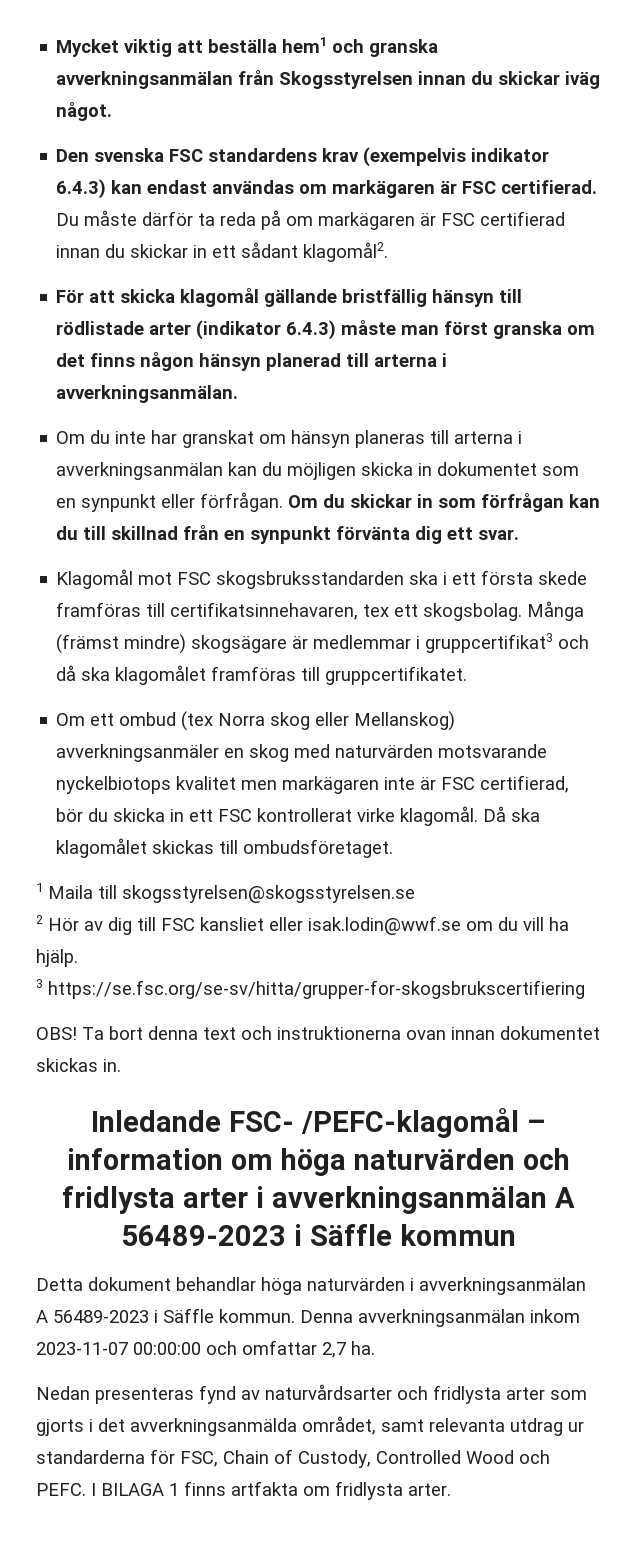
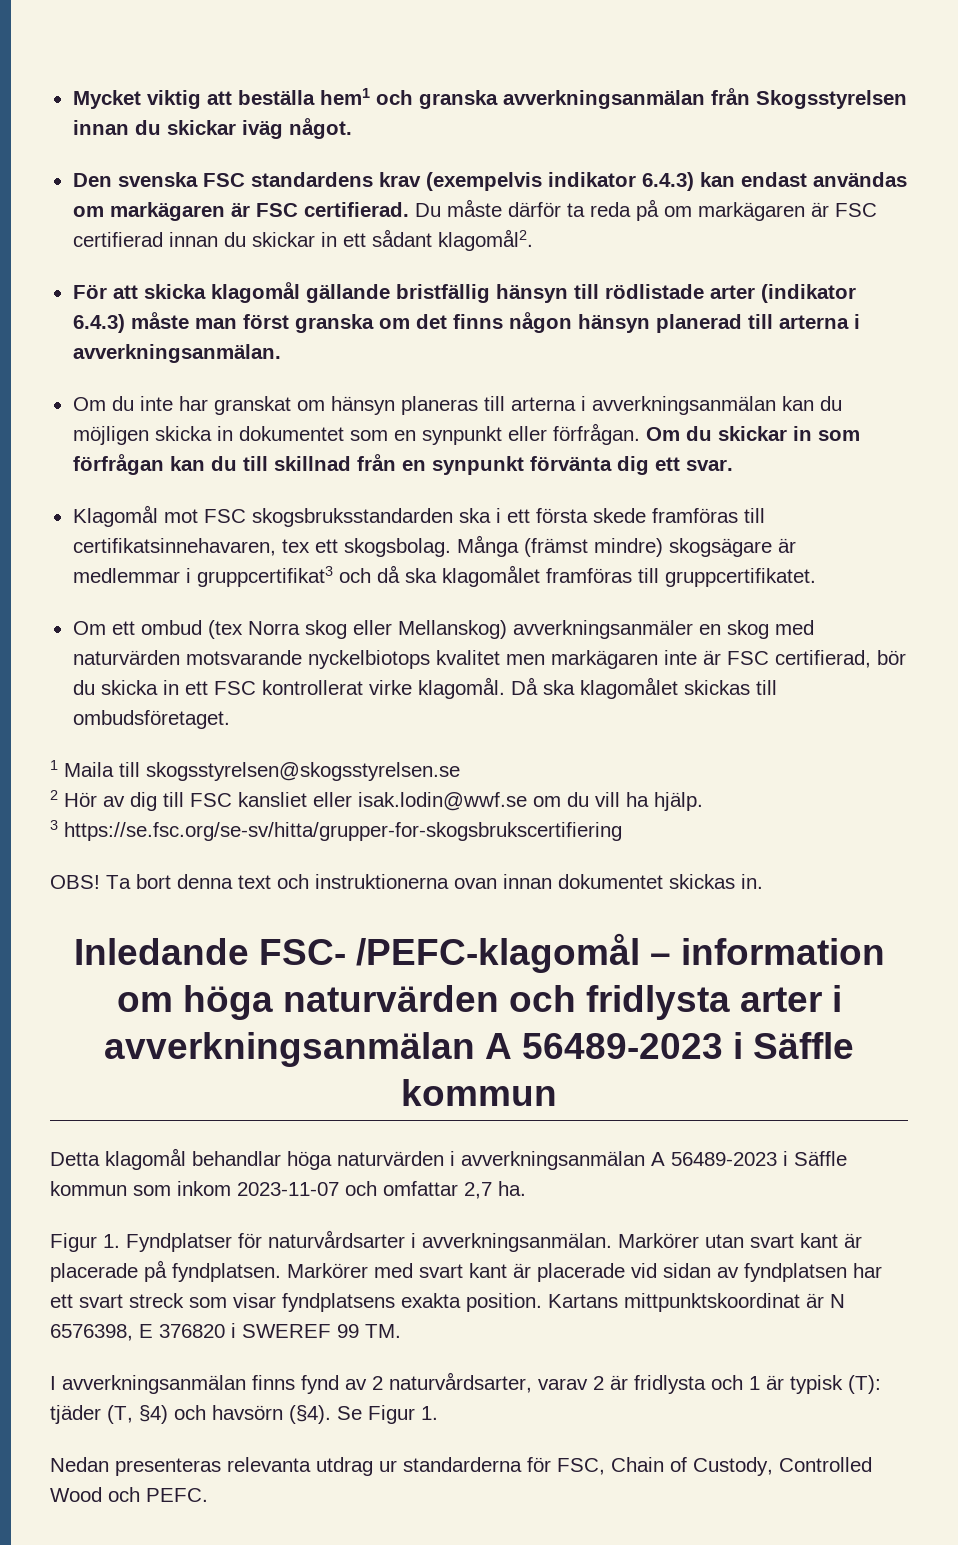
- Detta dokument behandlar höga naturvärden i avverkningsanmälan A 56489-2023 i Säffle kommun. Denna avverkningsanmälan inkom 2023-11-07 00:00:00 och omfattar 2,7 ha.
+ Detta klagomål behandlar höga naturvärden i avverkningsanmälan A 56489-2023 i Säffle kommun som inkom 2023-11-07 och omfattar 2,7 ha.
- Nedan presenteras fynd av naturvårdsarter och fridlysta arter som gjorts i det avverkningsanmälda området, samt relevanta utdrag ur standarderna för FSC, Chain of Custody, Controlled Wood och PEFC. I BILAGA 1 finns artfakta om fridlysta arter.
+ Figur 1. Fyndplatser för naturvårdsarter i avverkningsanmälan. Markörer utan svart kant är placerade på fyndplatsen. Markörer med svart kant är placerade vid sidan av fyndplatsen har ett svart streck som visar fyndplatsens exakta position. Kartans mittpunktskoordinat är N 6576398, E 376820 i SWEREF 99 TM.
+ I avverkningsanmälan finns fynd av 2 naturvårdsarter, varav 2 är fridlysta och 1 är typisk (T): tjäder (T, §4) och havsörn (§4). Se Figur 1.
+ Nedan presenteras relevanta utdrag ur standarderna för FSC, Chain of Custody, Controlled Wood och PEFC.

